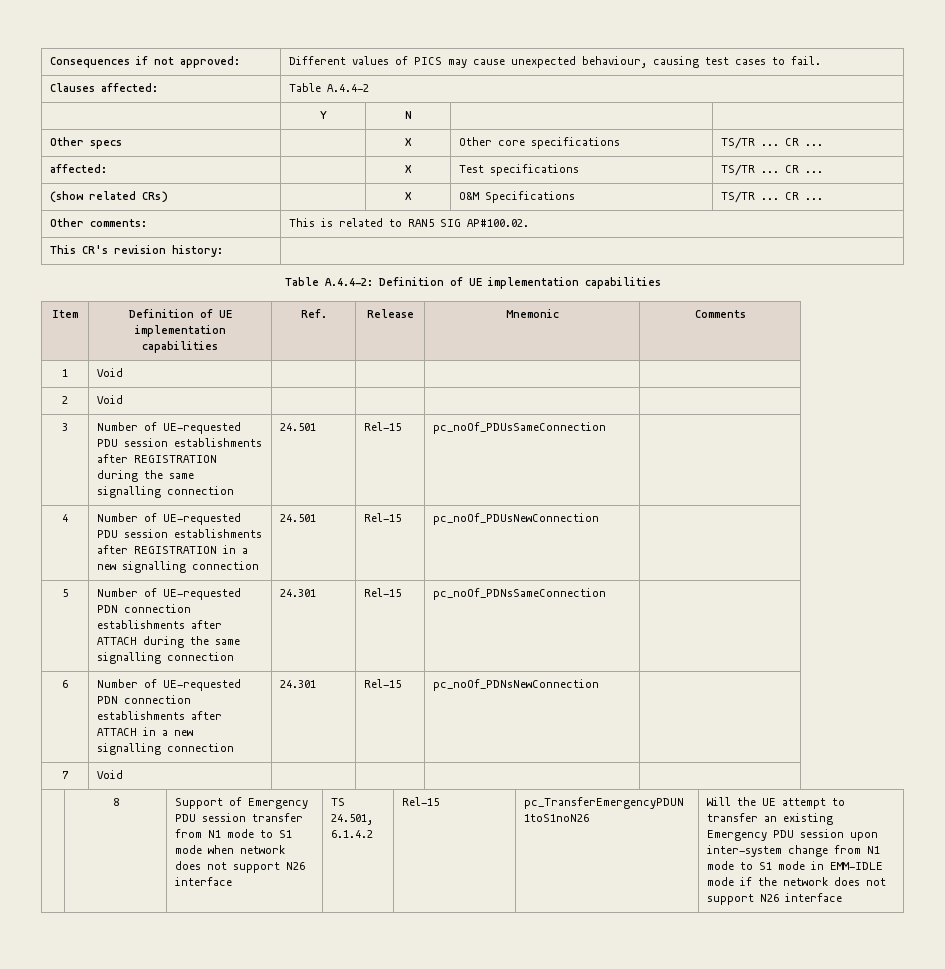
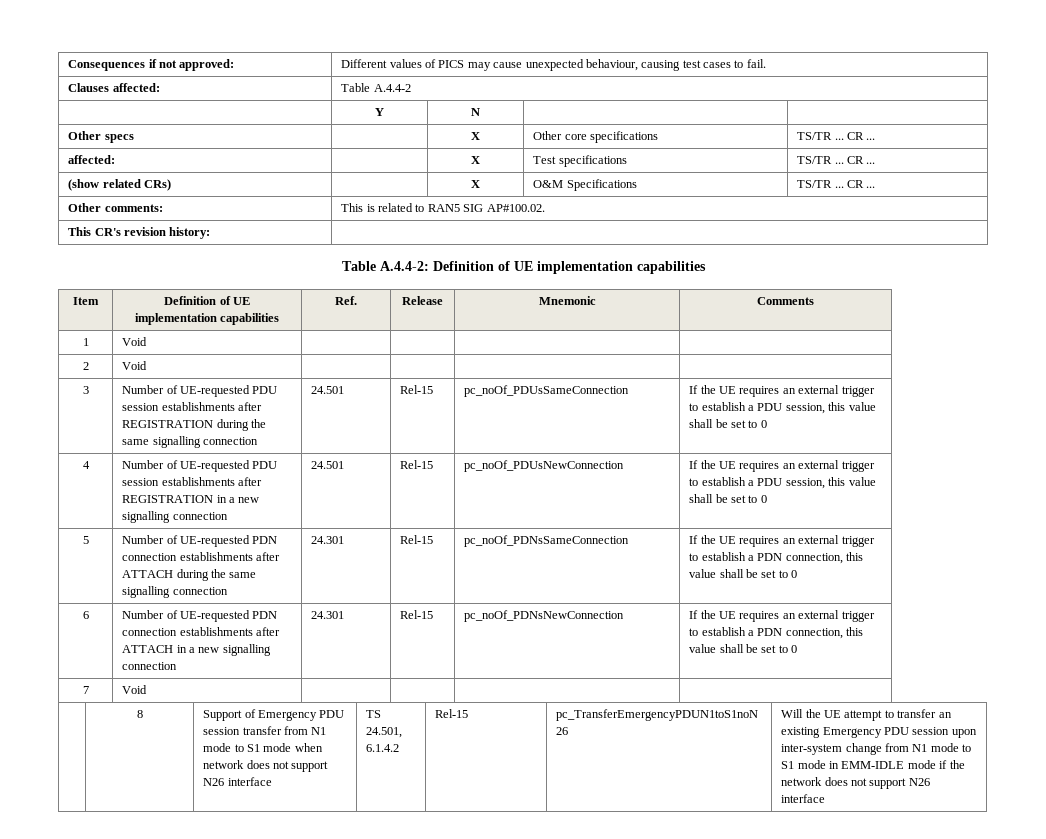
- 3 | Number of UE-requested PDU session establishments after REGISTRATION during the same signalling connection | 24.501 | Rel-15 | pc_noOf_PDUsSameConnection |
+ 3 | Number of UE-requested PDU session establishments after REGISTRATION during the same signalling connection | 24.501 | Rel-15 | pc_noOf_PDUsSameConnection | If the UE requires an external trigger to establish a PDU session, this value shall be set to 0
- 4 | Number of UE-requested PDU session establishments after REGISTRATION in a new signalling connection | 24.501 | Rel-15 | pc_noOf_PDUsNewConnection |
+ 4 | Number of UE-requested PDU session establishments after REGISTRATION in a new signalling connection | 24.501 | Rel-15 | pc_noOf_PDUsNewConnection | If the UE requires an external trigger to establish a PDU session, this value shall be set to 0
- 5 | Number of UE-requested PDN connection establishments after ATTACH during the same signalling connection | 24.301 | Rel-15 | pc_noOf_PDNsSameConnection |
+ 5 | Number of UE-requested PDN connection establishments after ATTACH during the same signalling connection | 24.301 | Rel-15 | pc_noOf_PDNsSameConnection | If the UE requires an external trigger to establish a PDN connection, this value shall be set to 0
- 6 | Number of UE-requested PDN connection establishments after ATTACH in a new signalling connection | 24.301 | Rel-15 | pc_noOf_PDNsNewConnection |
+ 6 | Number of UE-requested PDN connection establishments after ATTACH in a new signalling connection | 24.301 | Rel-15 | pc_noOf_PDNsNewConnection | If the UE requires an external trigger to establish a PDN connection, this value shall be set to 0

